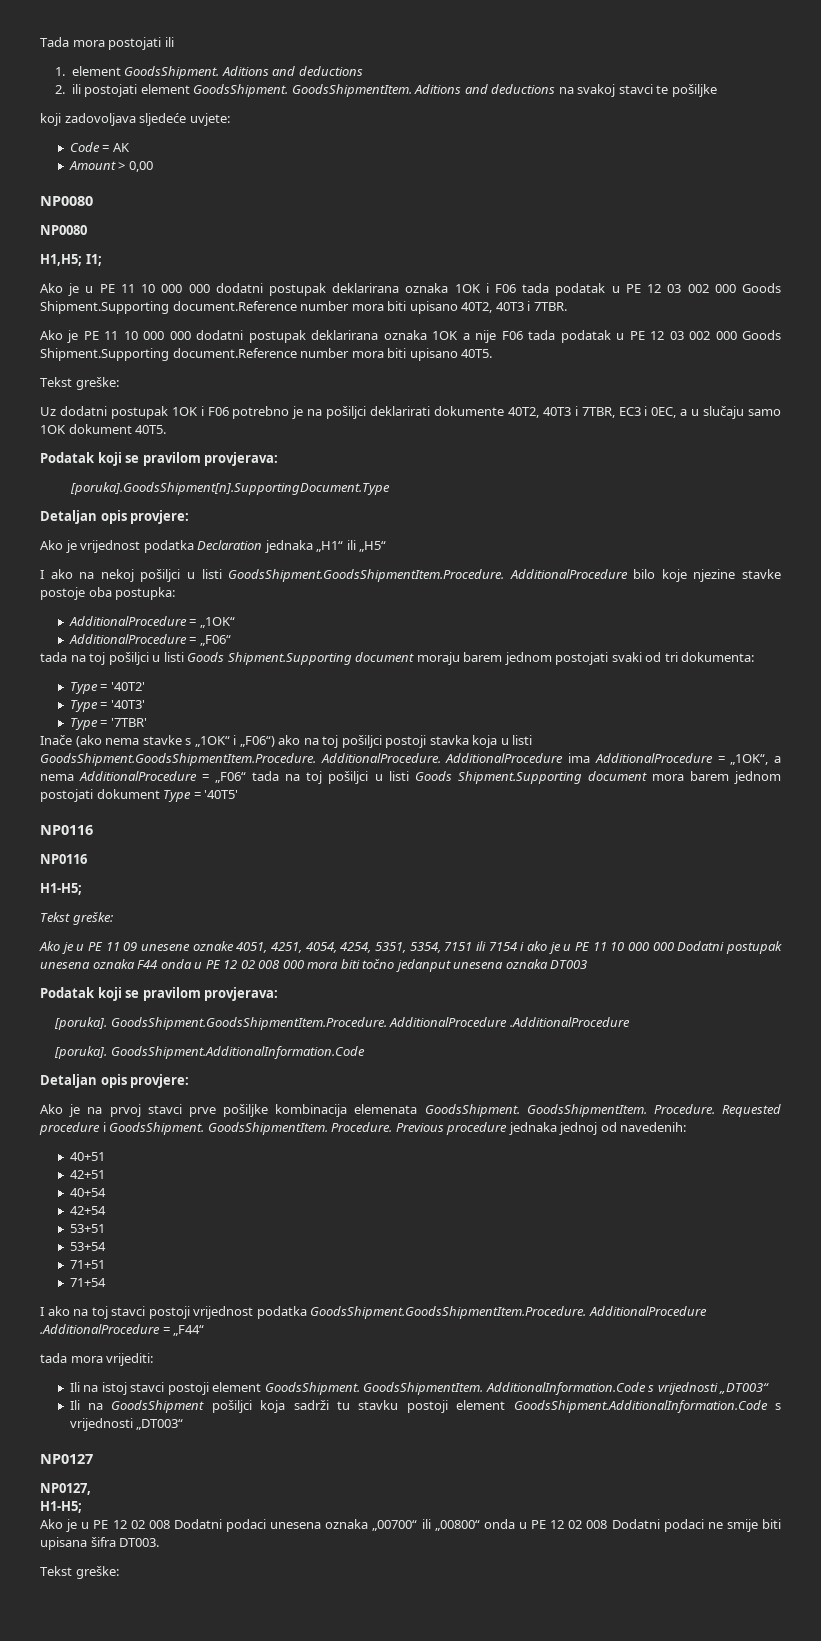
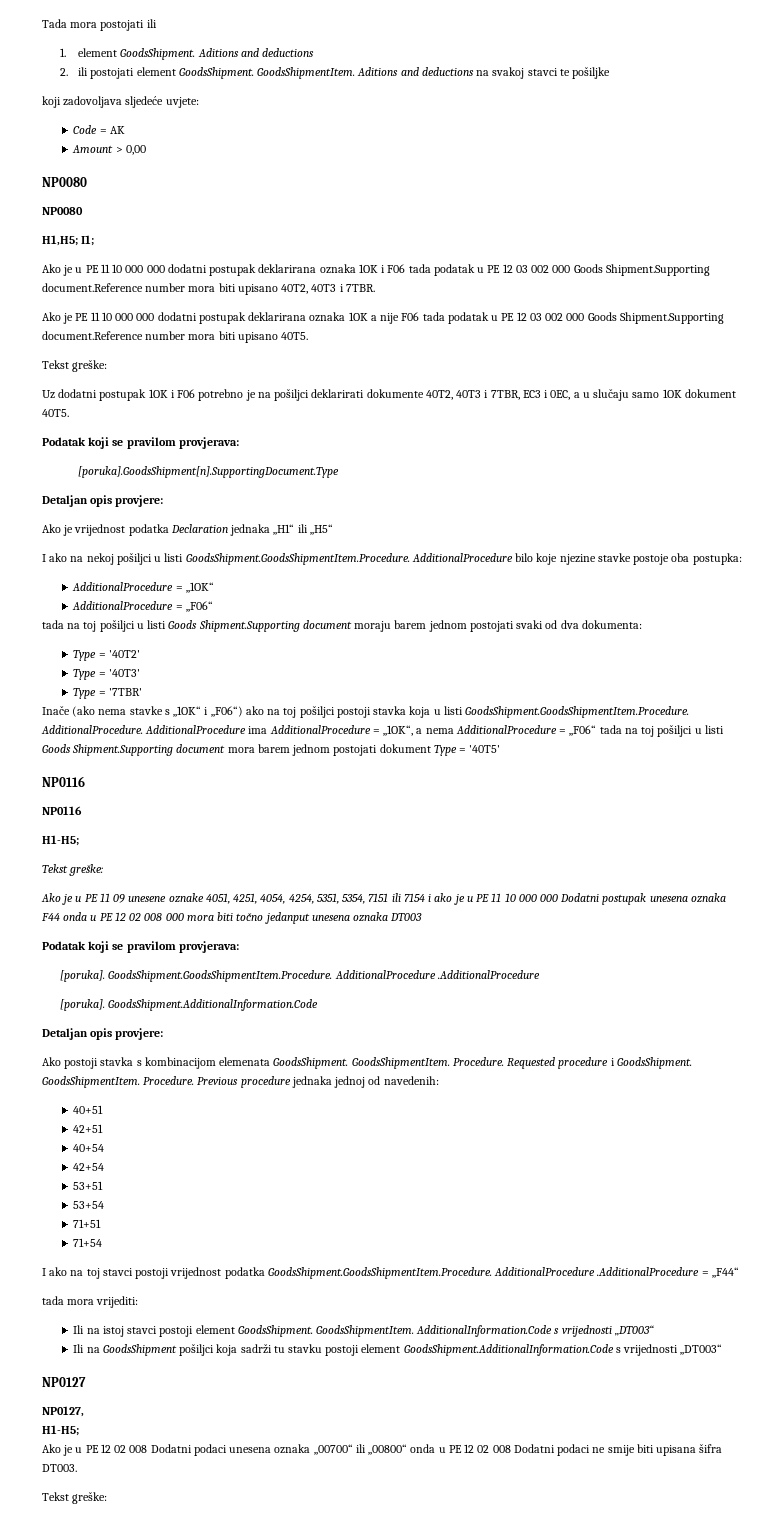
- tada na toj pošiljci u listi Goods Shipment.Supporting document moraju barem jednom postojati svaki od tri dokumenta:
+ tada na toj pošiljci u listi Goods Shipment.Supporting document moraju barem jednom postojati svaki od dva dokumenta:
- Ako je na prvoj stavci prve pošiljke kombinacija elemenata GoodsShipment.
+ Ako postoji stavka s kombinacijom elemenata GoodsShipment.

